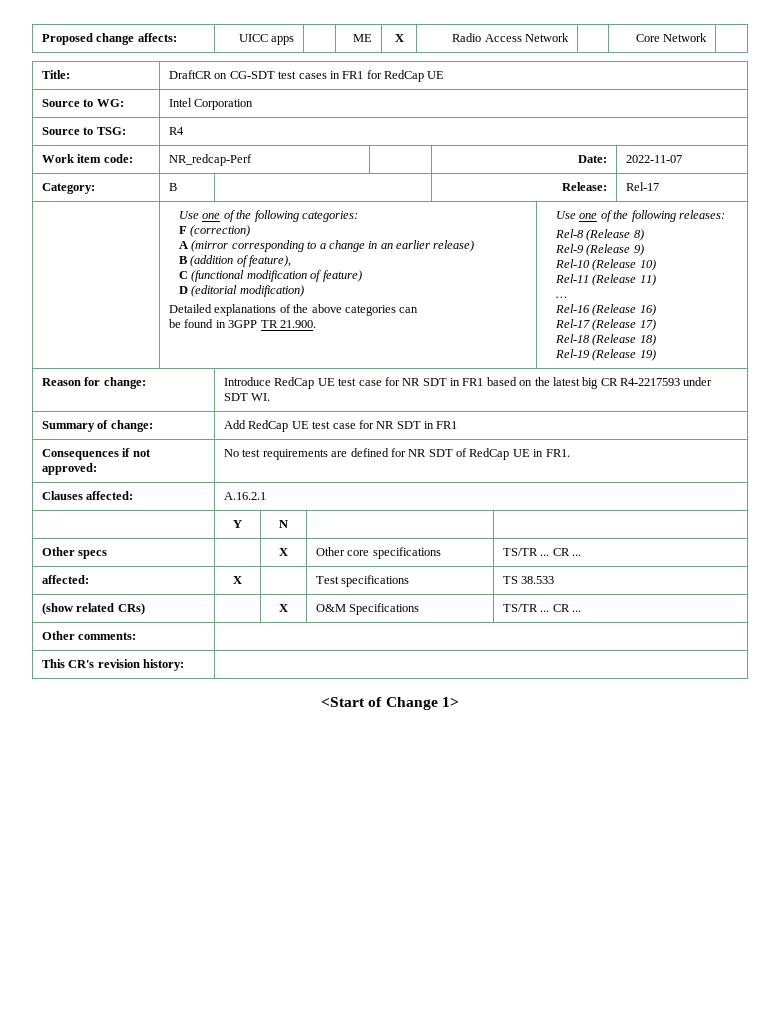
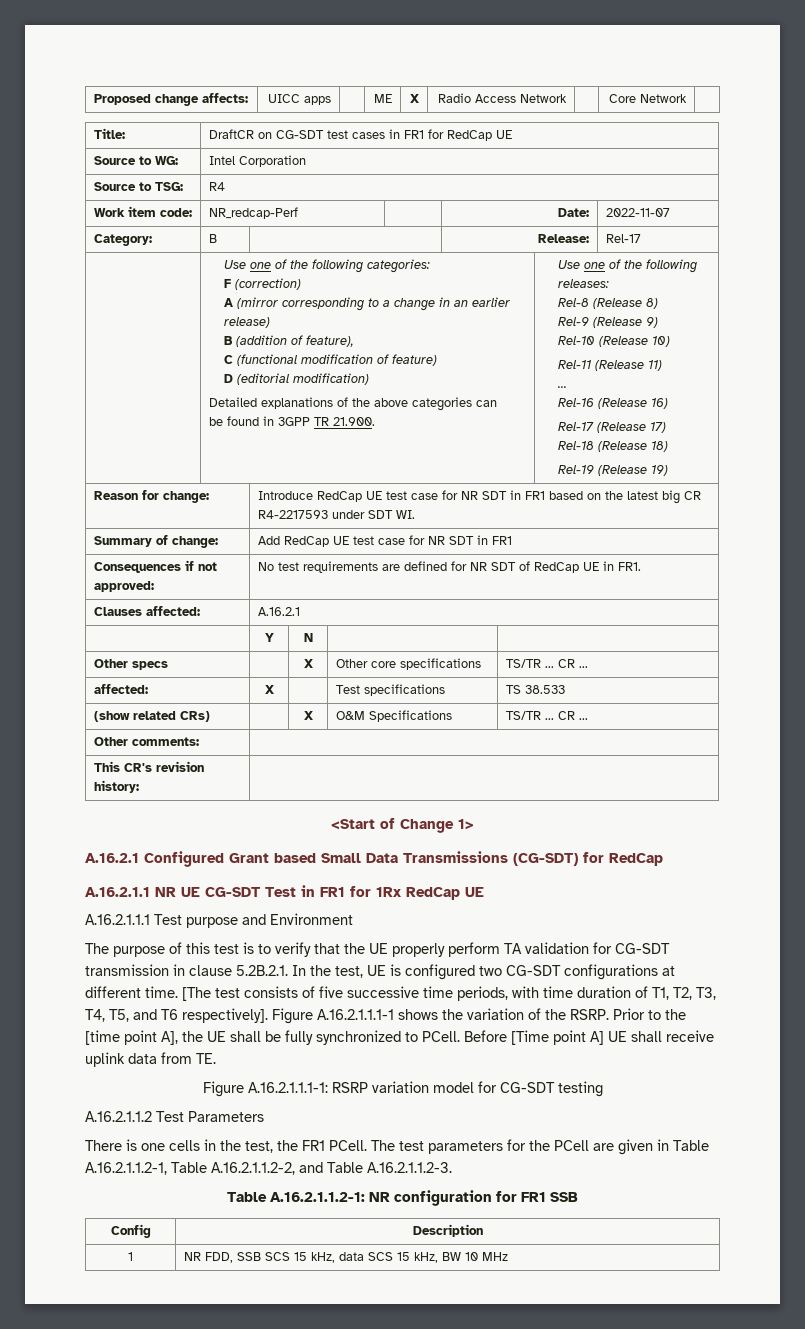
+ A.16.2.1 Configured Grant based Small Data Transmissions (CG-SDT) for RedCap
+ A.16.2.1.1 NR UE CG-SDT Test in FR1 for 1Rx RedCap UE
+ A.16.2.1.1.1 Test purpose and Environment
+ The purpose of this test is to verify that the UE properly perform TA validation for CG-SDT transmission in clause 5.2B.2.1. In the test, UE is configured two CG-SDT configurations at different time. [The test consists of five successive time periods, with time duration of T1, T2, T3, T4, T5, and T6 respectively]. Figure A.16.2.1.1.1-1 shows the variation of the RSRP. Prior to the [time point A], the UE shall be fully synchronized to PCell. Before [Time point A] UE shall receive uplink data from TE.
+ Figure A.16.2.1.1.1-1: RSRP variation model for CG-SDT testing
+ A.16.2.1.1.2 Test Parameters
+ There is one cells in the test, the FR1 PCell. The test parameters for the PCell are given in Table A.16.2.1.1.2-1, Table A.16.2.1.1.2-2, and Table A.16.2.1.1.2-3.
+ Table A.16.2.1.1.2-1: NR configuration for FR1 SSB
+ Config | Description
+ 1 | NR FDD, SSB SCS 15 kHz, data SCS 15 kHz, BW 10 MHz

